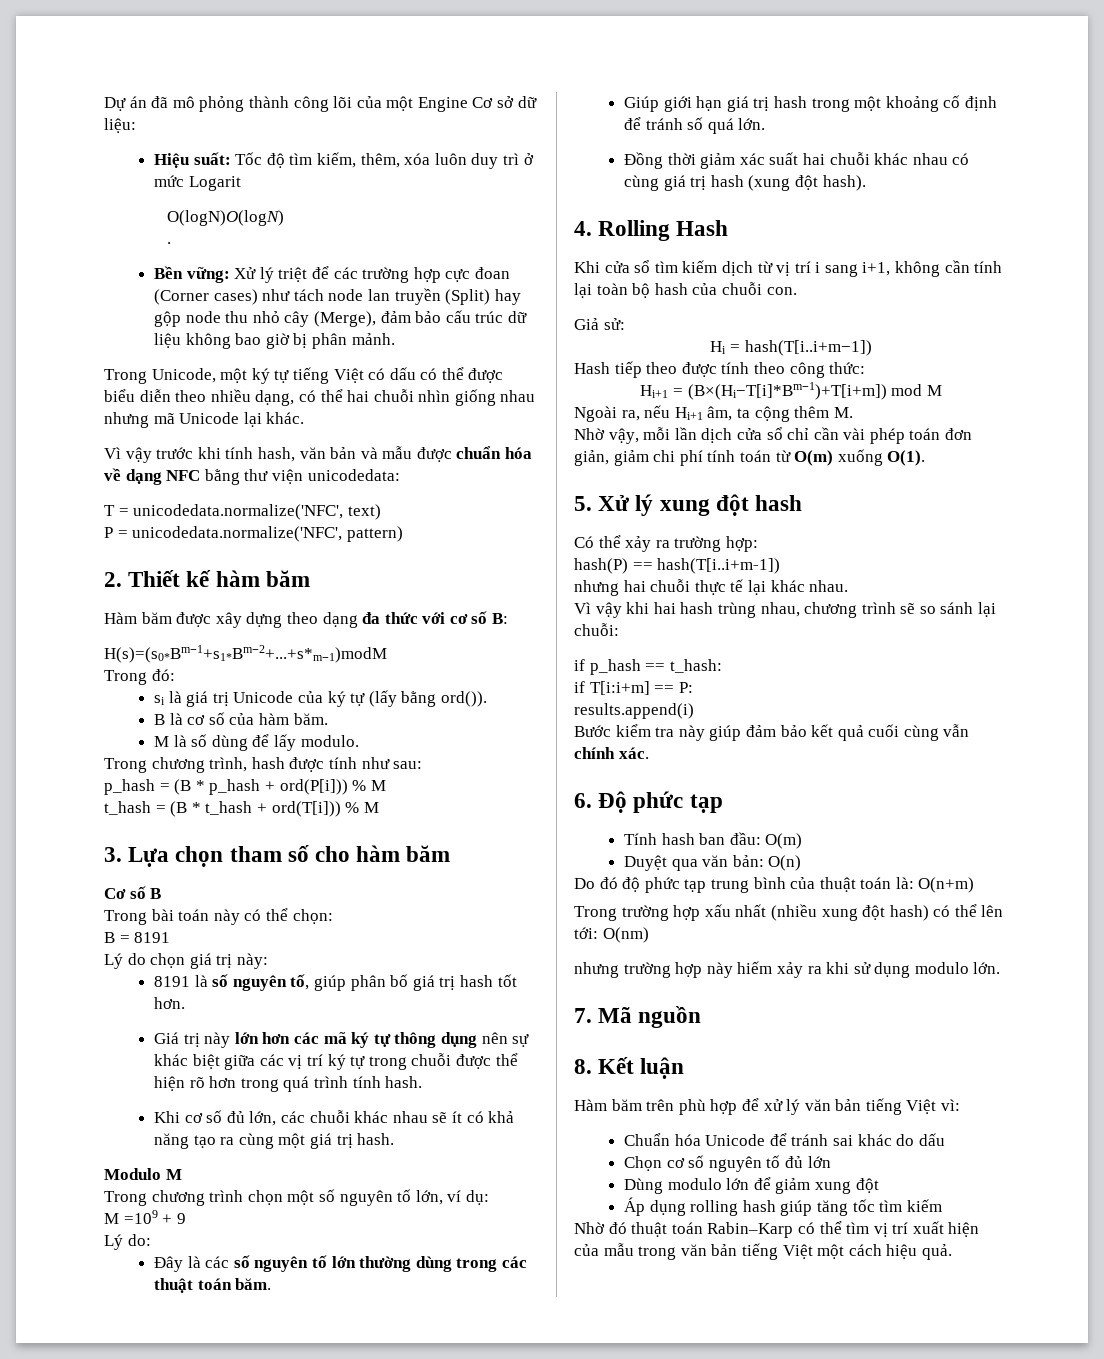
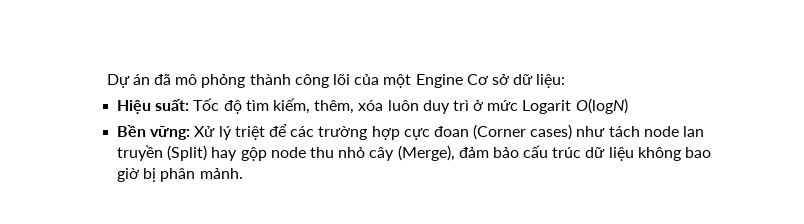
- Hiệu suất: Tốc độ tìm kiếm, thêm, xóa luôn duy trì ở mức Logarit
- O(logN)O(logN)
- .
+ Hiệu suất: Tốc độ tìm kiếm, thêm, xóa luôn duy trì ở mức Logarit O(logN)
- Trong Unicode, một ký tự tiếng Việt có dấu có thể được biểu diễn theo nhiều dạng, có thể hai chuỗi nhìn giống nhau nhưng mã Unicode lại khác.
- Vì vậy trước khi tính hash, văn bản và mẫu được chuẩn hóa về dạng NFC bằng thư viện unicodedata:
- T = unicodedata.normalize('NFC', text)
- P = unicodedata.normalize('NFC', pattern)
- 2. Thiết kế hàm băm
- Hàm băm được xây dựng theo dạng đa thức với cơ số B:
- H(s)=(s0*Bm−1+s1*Bm−2+...+s*m−1)modM
- Trong đó:
- si là giá trị Unicode của ký tự (lấy bằng ord()).
- B là cơ số của hàm băm.
- M là số dùng để lấy modulo.
- Trong chương trình, hash được tính như sau:
- p_hash = (B * p_hash + ord(P[i])) % M
- t_hash = (B * t_hash + ord(T[i])) % M
- 3. Lựa chọn tham số cho hàm băm
- Cơ số B
- Trong bài toán này có thể chọn:
- B = 8191
- Lý do chọn giá trị này:
- 8191 là số nguyên tố, giúp phân bố giá trị hash tốt hơn.
- Giá trị này lớn hơn các mã ký tự thông dụng nên sự khác biệt giữa các vị trí ký tự trong chuỗi được thể hiện rõ hơn trong quá trình tính hash.
- Khi cơ số đủ lớn, các chuỗi khác nhau sẽ ít có khả năng tạo ra cùng một giá trị hash.
- Modulo M
- Trong chương trình chọn một số nguyên tố lớn, ví dụ:
- M =109 + 9
- Lý do:
- Đây là các số nguyên tố lớn thường dùng trong các thuật toán băm.
- Giúp giới hạn giá trị hash trong một khoảng cố định để tránh số quá lớn.
- Đồng thời giảm xác suất hai chuỗi khác nhau có cùng giá trị hash (xung đột hash).
- 4. Rolling Hash
- Khi cửa sổ tìm kiếm dịch từ vị trí i sang i+1, không cần tính lại toàn bộ hash của chuỗi con.
- Giả sử:
- Hi = hash(T[i..i+m−1])
- Hash tiếp theo được tính theo công thức:
- Hi+1 = (B×(Hi−T[i]*Bm−1)+T[i+m]) mod M
- Ngoài ra, nếu Hi+1 âm, ta cộng thêm M.
- Nhờ vậy, mỗi lần dịch cửa sổ chỉ cần vài phép toán đơn giản, giảm chi phí tính toán từ O(m) xuống O(1).
- 5. Xử lý xung đột hash
- Có thể xảy ra trường hợp:
- hash(P) == hash(T[i..i+m-1])
- nhưng hai chuỗi thực tế lại khác nhau.
- Vì vậy khi hai hash trùng nhau, chương trình sẽ so sánh lại chuỗi:
- if p_hash == t_hash:
- if T[i:i+m] == P:
- results.append(i)
- Bước kiểm tra này giúp đảm bảo kết quả cuối cùng vẫn chính xác.
- 6. Độ phức tạp
- Tính hash ban đầu: O(m)
- Duyệt qua văn bản: O(n)
- Do đó độ phức tạp trung bình của thuật toán là: O(n+m)
- Trong trường hợp xấu nhất (nhiều xung đột hash) có thể lên tới: O(nm)
- nhưng trường hợp này hiếm xảy ra khi sử dụng modulo lớn.
- 7. Mã nguồn
- 8. Kết luận
- Hàm băm trên phù hợp để xử lý văn bản tiếng Việt vì:
- Chuẩn hóa Unicode để tránh sai khác do dấu
- Chọn cơ số nguyên tố đủ lớn
- Dùng modulo lớn để giảm xung đột
- Áp dụng rolling hash giúp tăng tốc tìm kiếm
- Nhờ đó thuật toán Rabin–Karp có thể tìm vị trí xuất hiện của mẫu trong văn bản tiếng Việt một cách hiệu quả.

